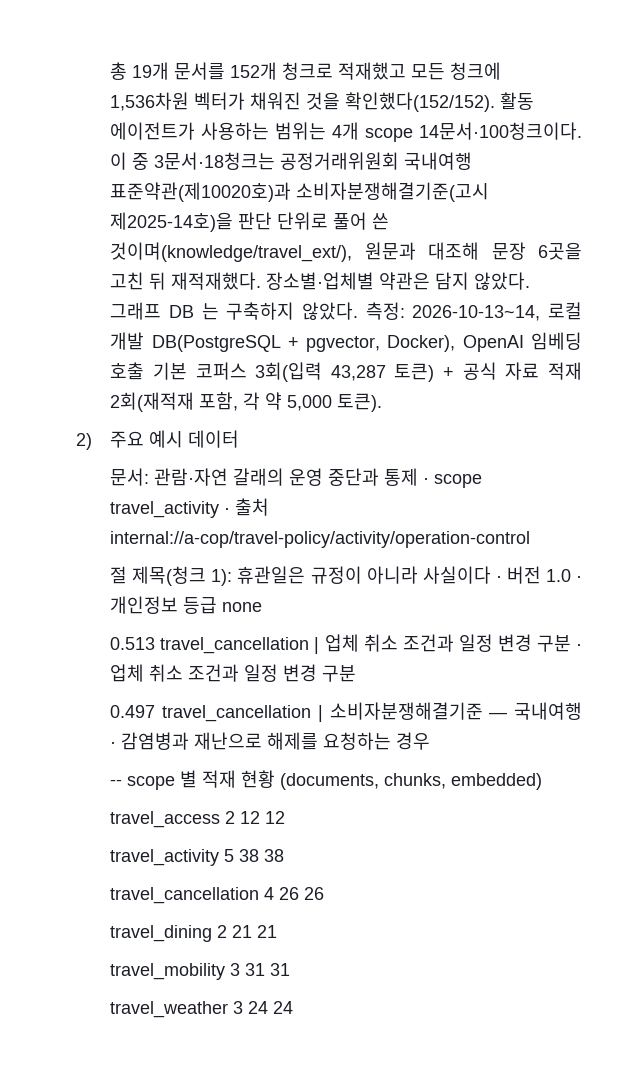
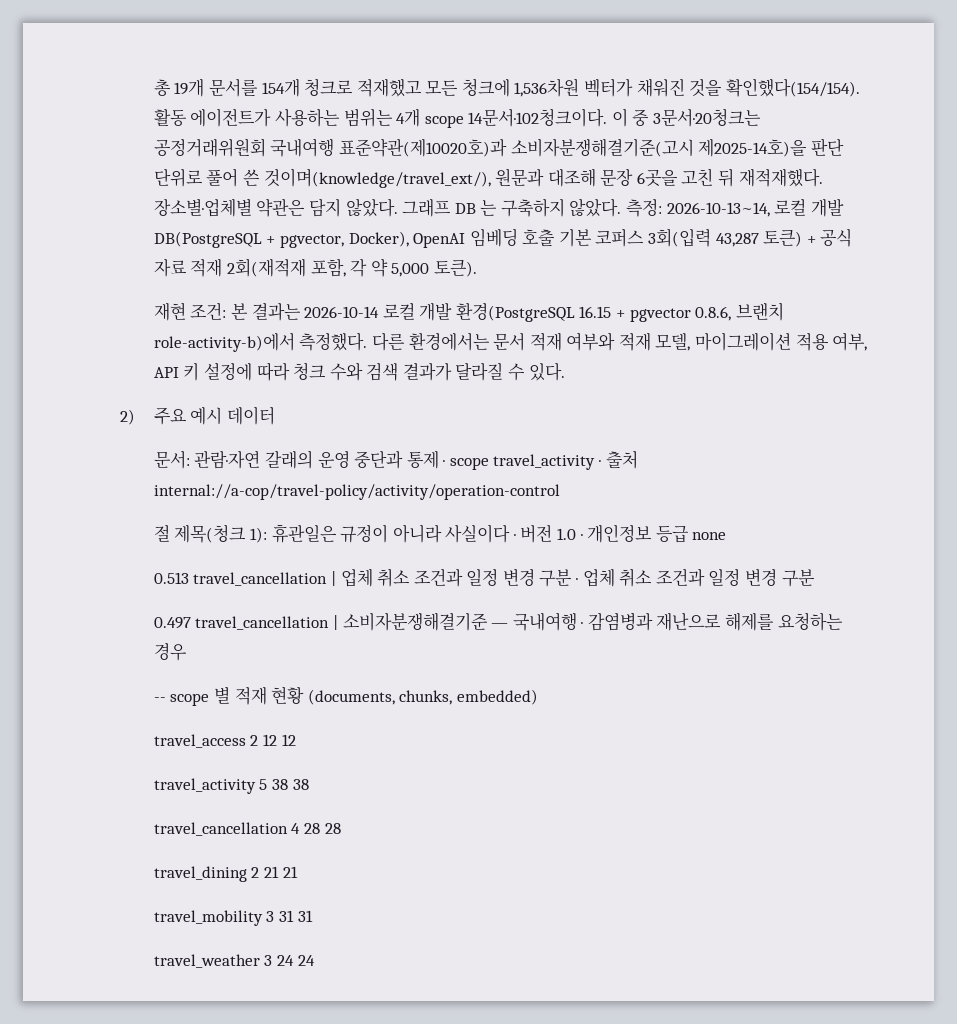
- 총 19개 문서를 152개 청크로 적재했고 모든 청크에 1,536차원 벡터가 채워진 것을 확인했다(152/152).
+ 총 19개 문서를 154개 청크로 적재했고 모든 청크에 1,536차원 벡터가 채워진 것을 확인했다(154/154).
- 활동 에이전트가 사용하는 범위는 4개 scope 14문서·100청크이다.
+ 활동 에이전트가 사용하는 범위는 4개 scope 14문서·102청크이다.
- 이 중 3문서·18청크는 공정거래위원회 국내여행 표준약관(제10020호)과 소비자분쟁해결기준(고시 제2025-14호)을 판단 단위로 풀어 쓴 것이며(knowledge/travel_ext/), 원문과 대조해 문장 6곳을 고친 뒤 재적재했다.
+ 이 중 3문서·20청크는 공정거래위원회 국내여행 표준약관(제10020호)과 소비자분쟁해결기준(고시 제2025-14호)을 판단 단위로 풀어 쓴 것이며(knowledge/travel_ext/), 원문과 대조해 문장 6곳을 고친 뒤 재적재했다.
+ 재현 조건: 본 결과는 2026-10-14 로컬 개발 환경(PostgreSQL 16.15 + pgvector 0.8.6, 브랜치 role-activity-b)에서 측정했다. 다른 환경에서는 문서 적재 여부와 적재 모델, 마이그레이션 적용 여부, API 키 설정에 따라 청크 수와 검색 결과가 달라질 수 있다.
- travel_cancellation 4 26 26
+ travel_cancellation 4 28 28

